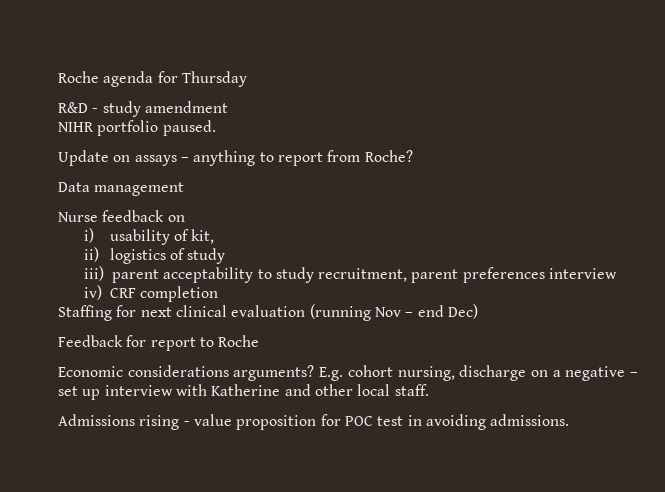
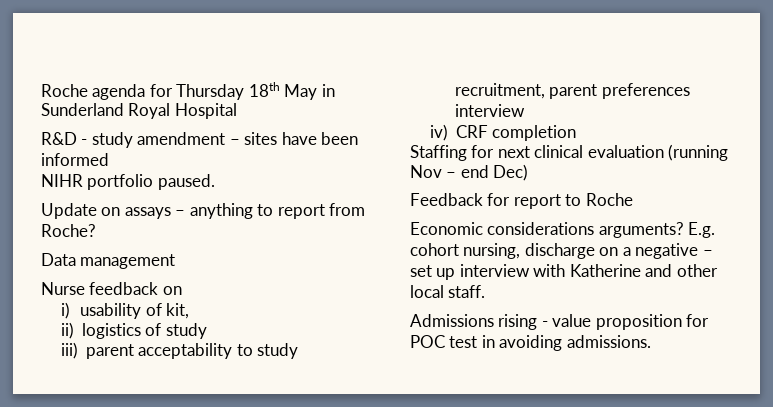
- Roche agenda for Thursday
+ Roche agenda for Thursday 18th May in Sunderland Royal Hospital
- R&D - study amendment
+ R&D - study amendment – sites have been informed

